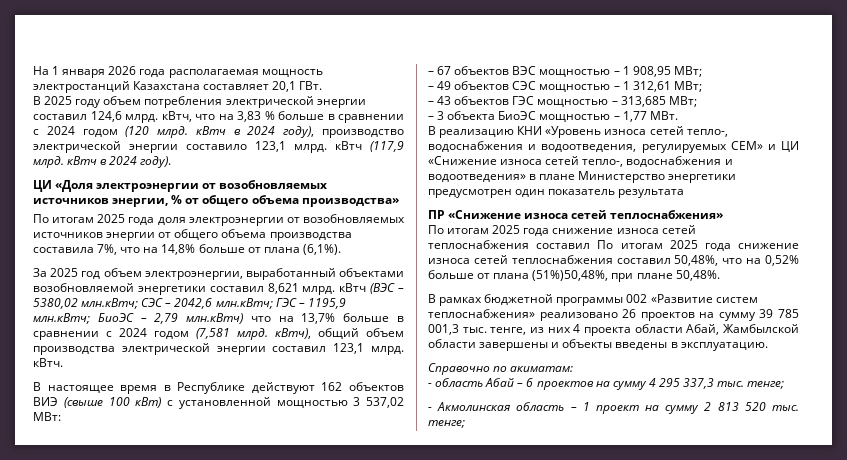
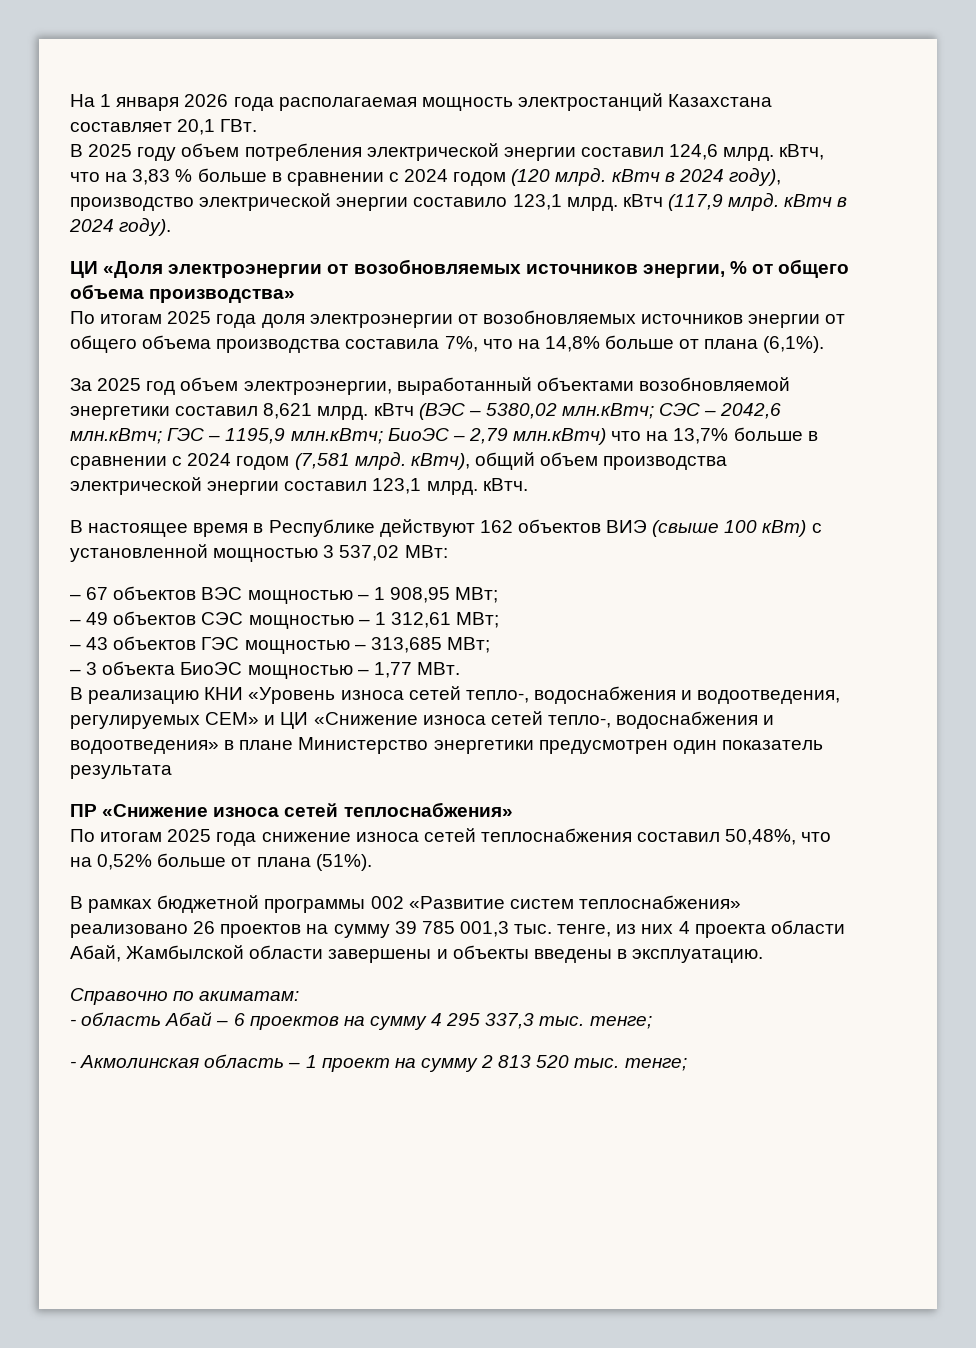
- По итогам 2025 года снижение износа сетей теплоснабжения составил По итогам 2025 года снижение износа сетей теплоснабжения составил 50,48%, что на 0,52% больше от плана (51%)50,48%, при плане 50,48%.
+ По итогам 2025 года снижение износа сетей теплоснабжения составил 50,48%, что на 0,52% больше от плана (51%).

